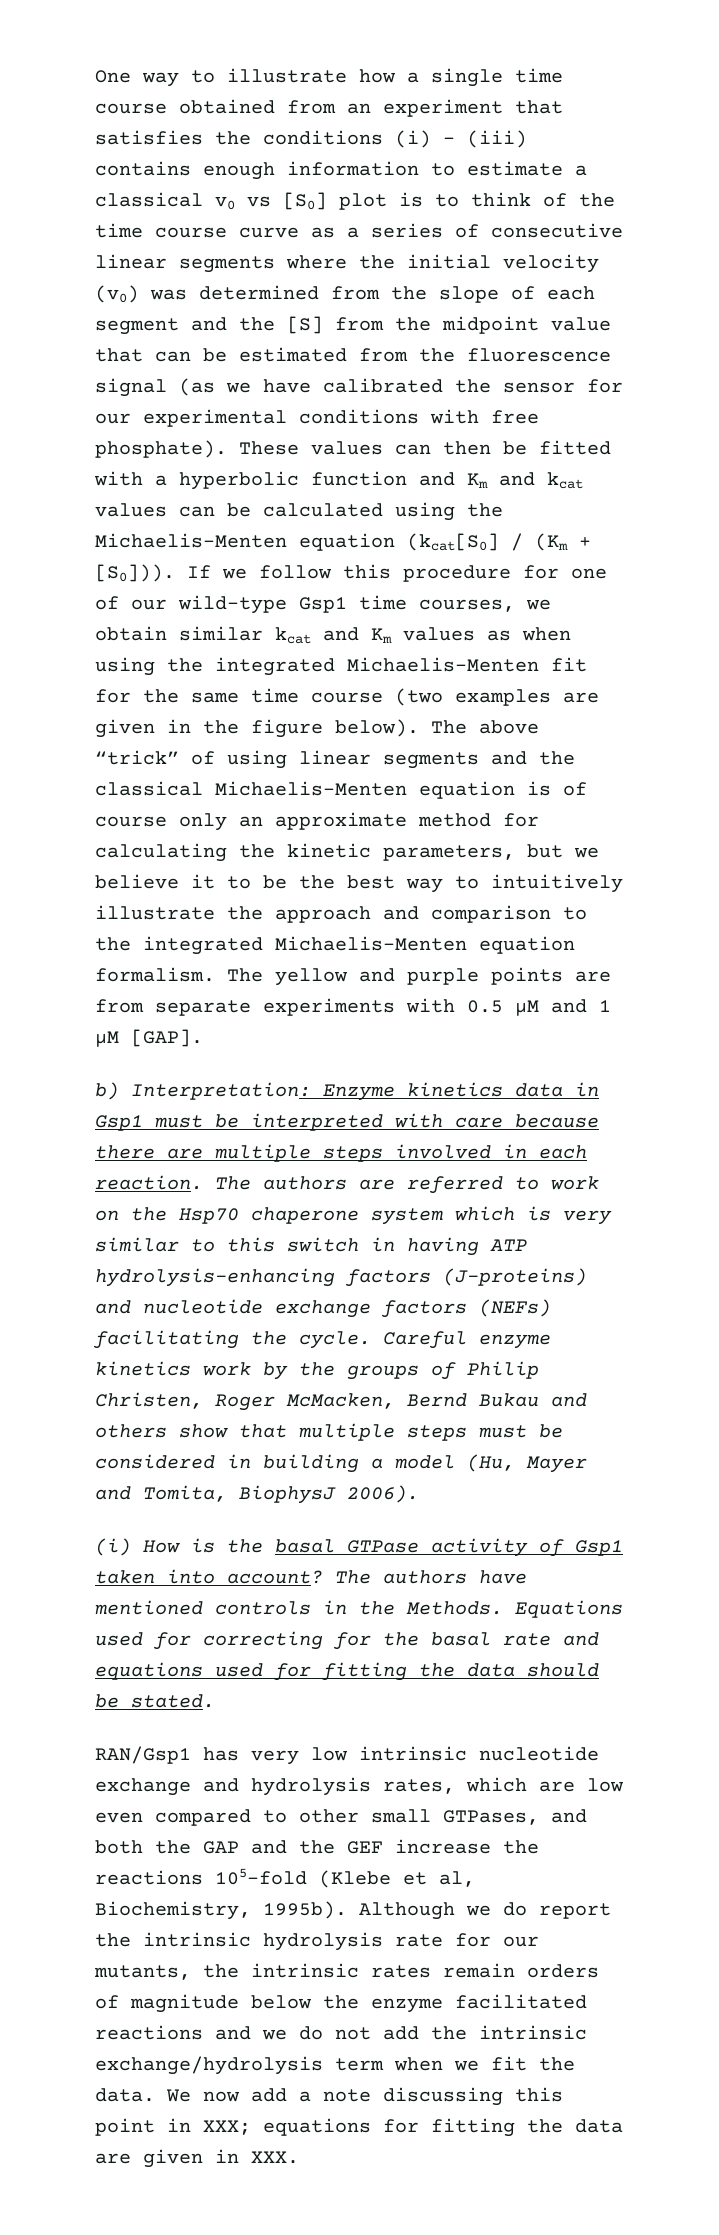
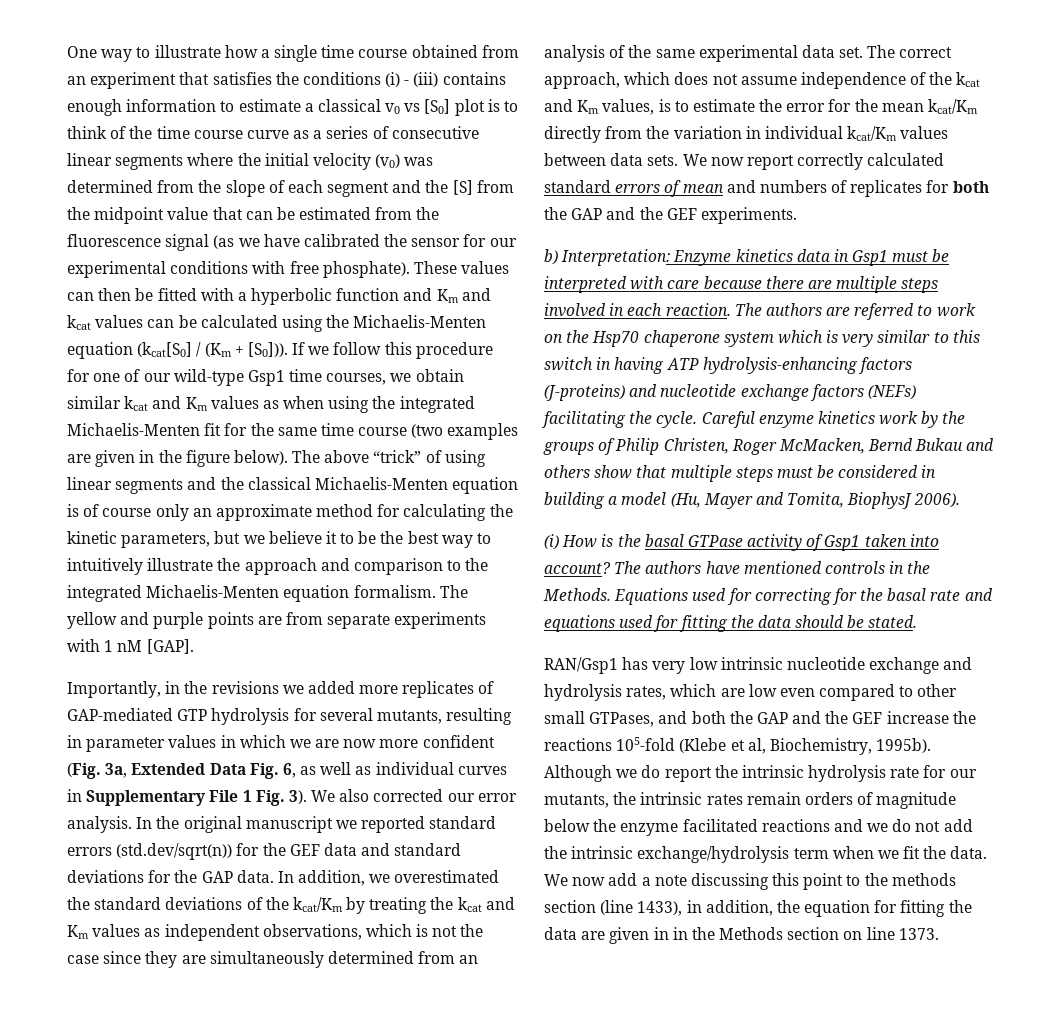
- The yellow and purple points are from separate experiments with 0.5 μM and 1 μM [GAP].
+ The yellow and purple points are from separate experiments with 1 nM [GAP].
+ Importantly, in the revisions we added more replicates of GAP-mediated GTP hydrolysis for several mutants, resulting in parameter values in which we are now more confident (Fig. 3a, Extended Data Fig. 6, as well as individual curves in Supplementary File 1 Fig. 3). We also corrected our error analysis. In the original manuscript we reported standard errors (std.dev/sqrt(n)) for the GEF data and standard deviations for the GAP data. In addition, we overestimated the standard deviations of the kcat/Km by treating the kcat and Km values as independent observations, which is not the case since they are simultaneously determined from an analysis of the same experimental data set. The correct approach, which does not assume independence of the kcat and Km values, is to estimate the error for the mean kcat/Km directly from the variation in individual kcat/Km values between data sets. We now report correctly calculated standard errors of mean and numbers of replicates for both the GAP and the GEF experiments.
- We now add a note discussing this point in XXX; equations for fitting the data are given in XXX.
+ We now add a note discussing this point to the methods section (line 1433), in addition, the equation for fitting the data are given in in the Methods section on line 1373.

